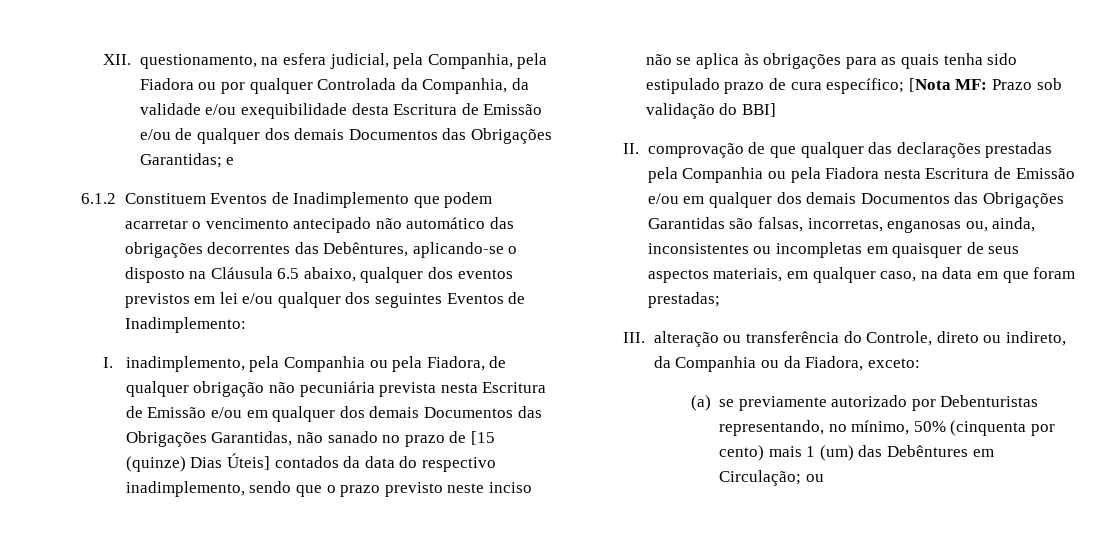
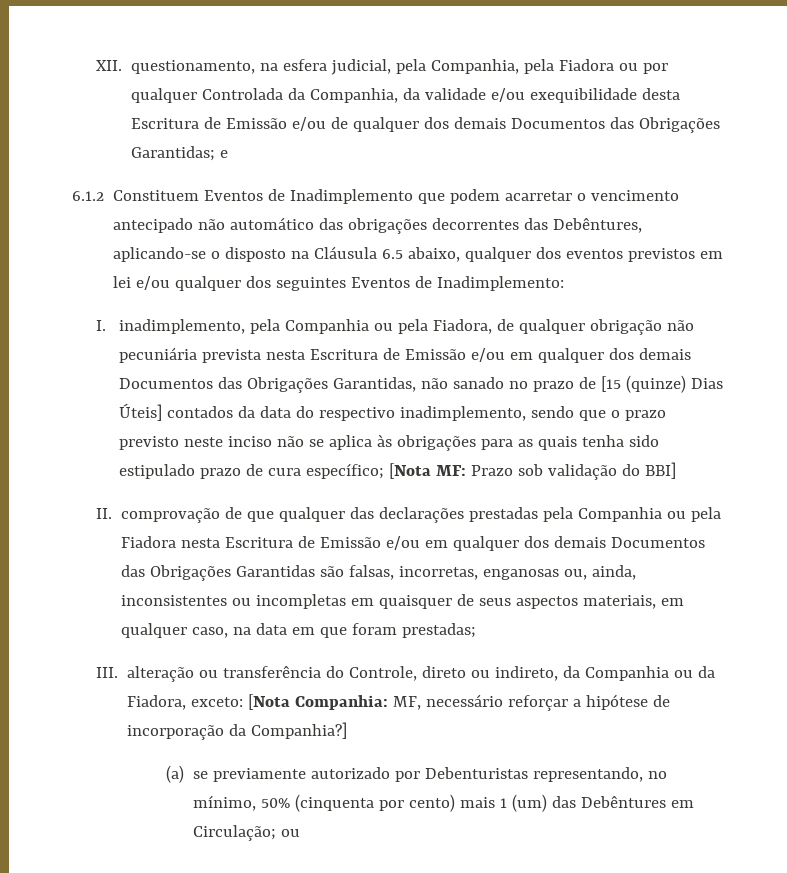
- III. alteração ou transferência do Controle, direto ou indireto, da Companhia ou da Fiadora, exceto:
+ III. alteração ou transferência do Controle, direto ou indireto, da Companhia ou da Fiadora, exceto: [Nota Companhia: MF, necessário reforçar a hipótese de incorporação da Companhia?]

